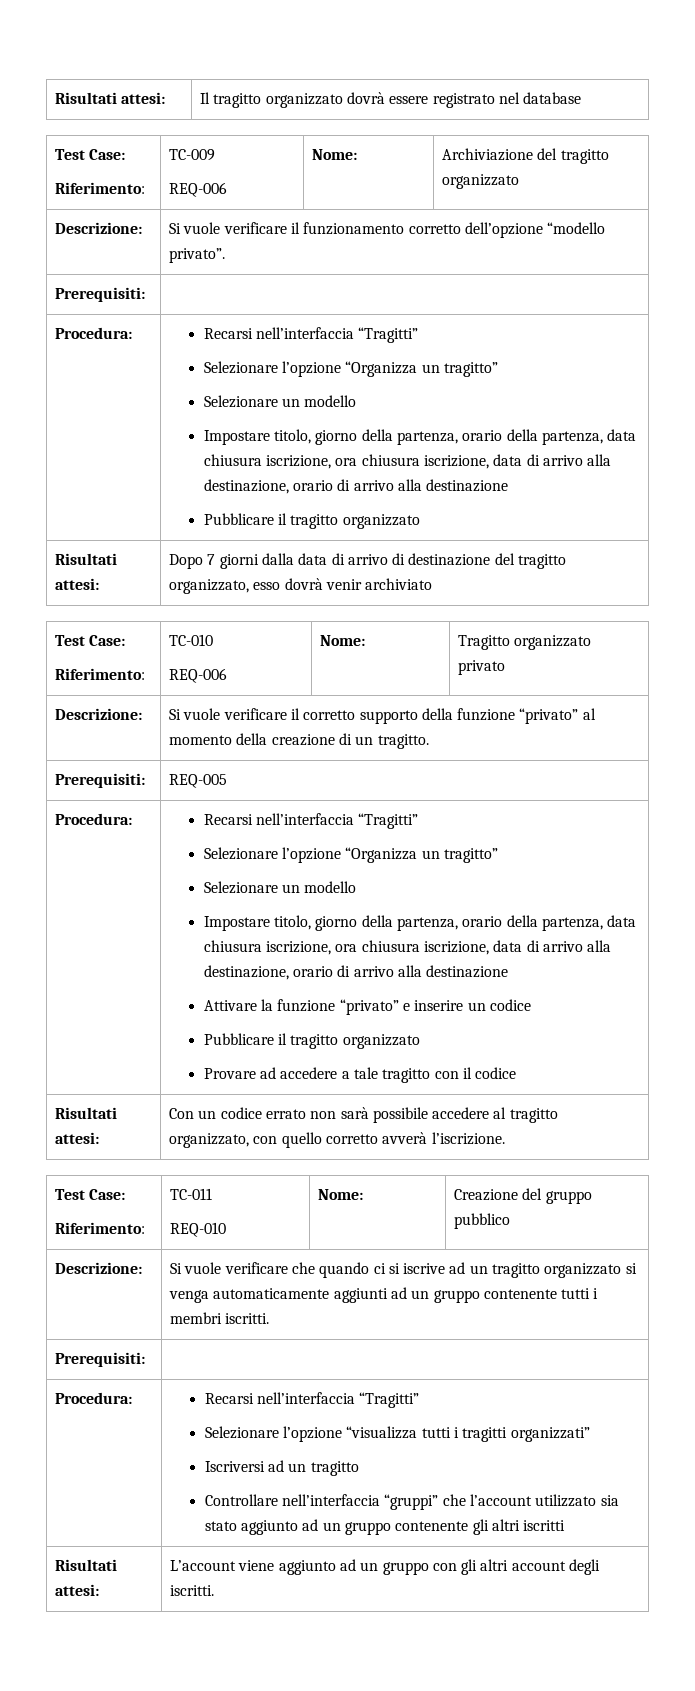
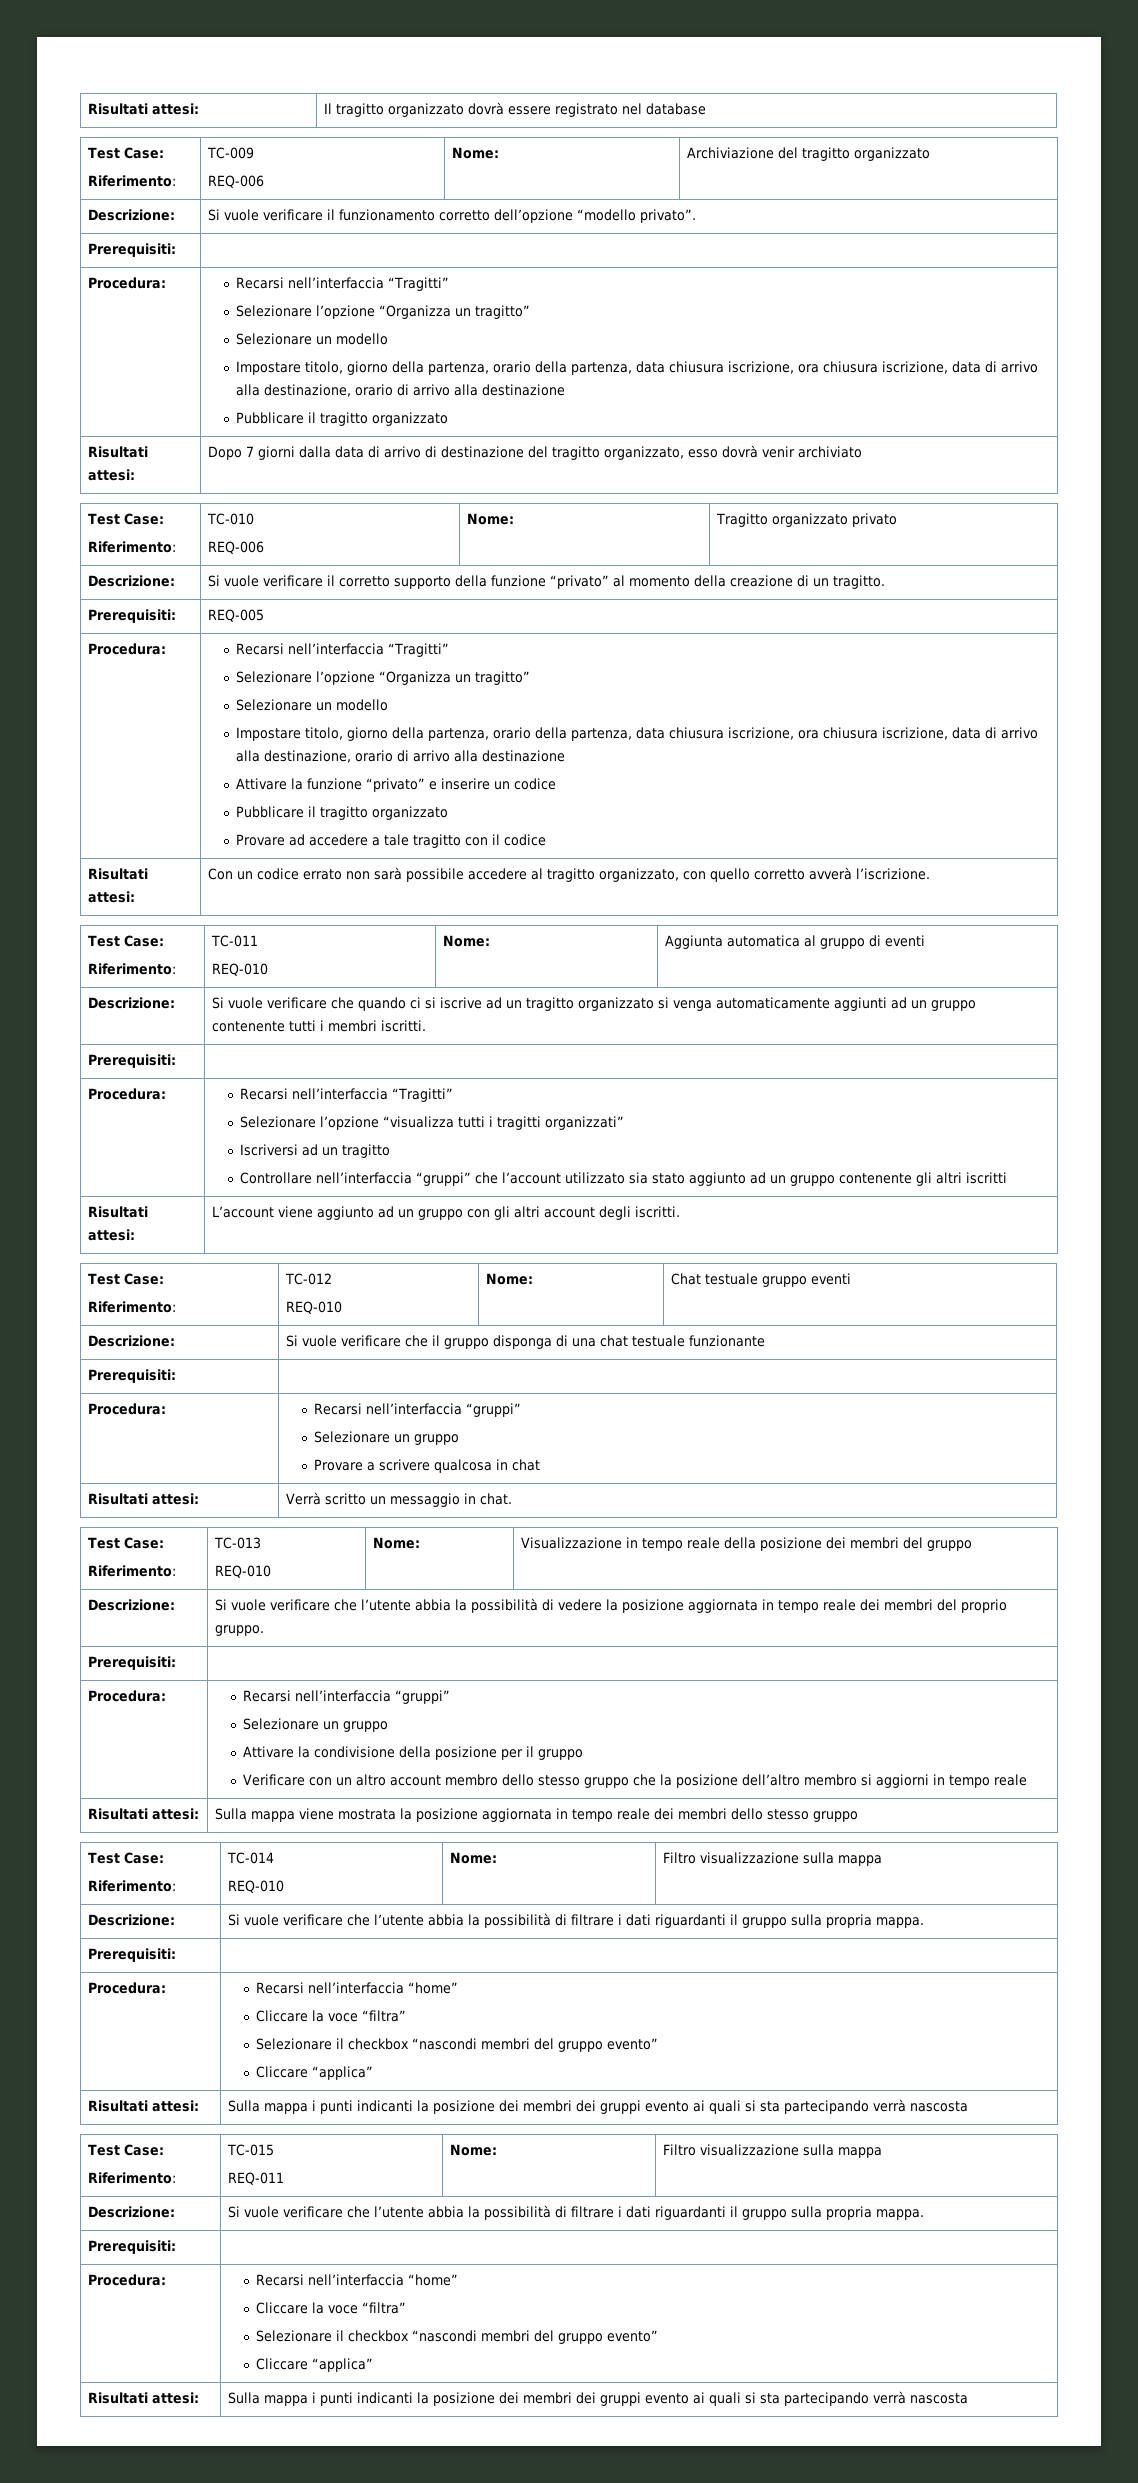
  Risultati attesi: | Con un codice errato non sarà possibile accedere al tragitto organizzato, con quello corretto avverà l’iscrizione.
  Test Case:
  Riferimento: | TC-011
- REQ-010 | Nome: | Creazione del gruppo pubblico
+ REQ-010 | Nome: | Aggiunta automatica al gruppo di eventi
  Risultati attesi: | L’account viene aggiunto ad un gruppo con gli altri account degli iscritti.
+ Test Case:
+ Riferimento: | TC-012
+ REQ-010 | Nome: | Chat testuale gruppo eventi
+ Descrizione: | Si vuole verificare che il gruppo disponga di una chat testuale funzionante
+ Prerequisiti: |
+ Procedura: | Recarsi nell’interfaccia “gruppi”
+ Selezionare un gruppo
+ Provare a scrivere qualcosa in chat
+ Risultati attesi: | Verrà scritto un messaggio in chat.
+ Test Case:
+ Riferimento: | TC-013
+ REQ-010 | Nome: | Visualizzazione in tempo reale della posizione dei membri del gruppo
+ Descrizione: | Si vuole verificare che l’utente abbia la possibilità di vedere la posizione aggiornata in tempo reale dei membri del proprio gruppo.
+ Prerequisiti: |
+ Procedura: | Recarsi nell’interfaccia “gruppi”
+ Selezionare un gruppo
+ Attivare la condivisione della posizione per il gruppo
+ Verificare con un altro account membro dello stesso gruppo che la posizione dell’altro membro si aggiorni in tempo reale
+ Risultati attesi: | Sulla mappa viene mostrata la posizione aggiornata in tempo reale dei membri dello stesso gruppo
+ Test Case:
+ Riferimento: | TC-014
+ REQ-010 | Nome: | Filtro visualizzazione sulla mappa
+ Descrizione: | Si vuole verificare che l’utente abbia la possibilità di filtrare i dati riguardanti il gruppo sulla propria mappa.
+ Prerequisiti: |
+ Procedura: | Recarsi nell’interfaccia “home”
+ Cliccare la voce “filtra”
+ Selezionare il checkbox “nascondi membri del gruppo evento”
+ Cliccare “applica”
+ Risultati attesi: | Sulla mappa i punti indicanti la posizione dei membri dei gruppi evento ai quali si sta partecipando verrà nascosta
+ Test Case:
+ Riferimento: | TC-015
+ REQ-011 | Nome: | Filtro visualizzazione sulla mappa
+ Descrizione: | Si vuole verificare che l’utente abbia la possibilità di filtrare i dati riguardanti il gruppo sulla propria mappa.
+ Prerequisiti: |
+ Procedura: | Recarsi nell’interfaccia “home”
+ Cliccare la voce “filtra”
+ Selezionare il checkbox “nascondi membri del gruppo evento”
+ Cliccare “applica”
+ Risultati attesi: | Sulla mappa i punti indicanti la posizione dei membri dei gruppi evento ai quali si sta partecipando verrà nascosta

